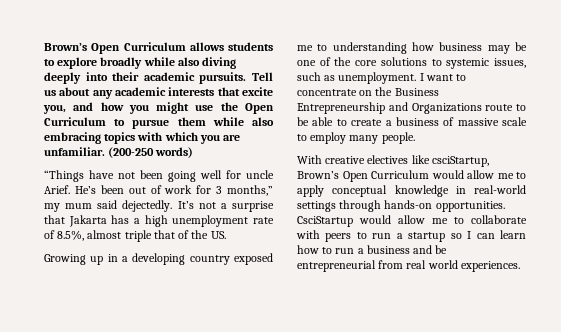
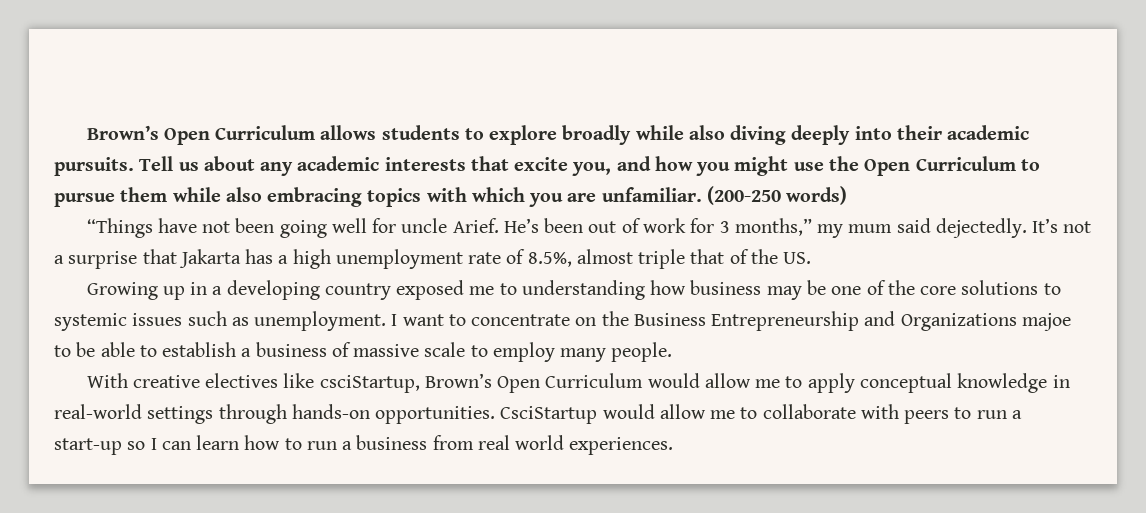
- Growing up in a developing country exposed me to understanding how business may be one of the core solutions to systemic issues, such as unemployment.
+ Growing up in a developing country exposed me to understanding how business may be one of the core solutions to systemic issues such as unemployment.
- I want to concentrate on the Business Entrepreneurship and Organizations route to be able to create a business of massive scale to employ many people.
+ I want to concentrate on the Business Entrepreneurship and Organizations majoe to be able to establish a business of massive scale to employ many people.
- CsciStartup would allow me to collaborate with peers to run a startup so I can learn how to run a business and be entrepreneurial from real world experiences.
+ CsciStartup would allow me to collaborate with peers to run a start-up so I can learn how to run a business from real world experiences.

